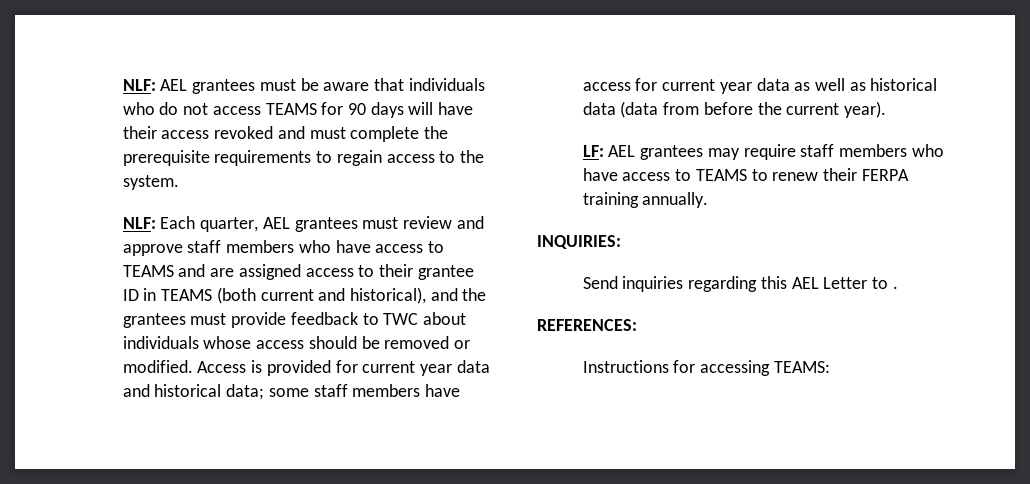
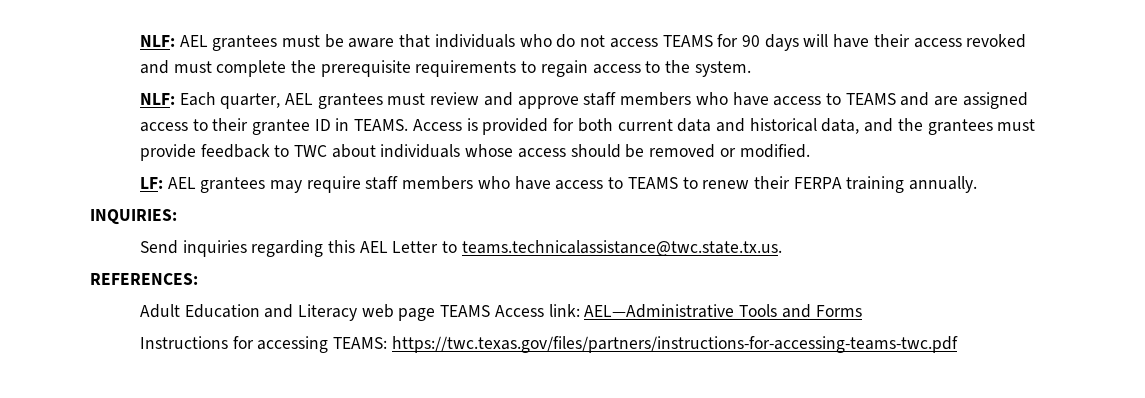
- NLF: Each quarter, AEL grantees must review and approve staff members who have access to TEAMS and are assigned access to their grantee ID in TEAMS (both current and historical), and the grantees must provide feedback to TWC about individuals whose access should be removed or modified. Access is provided for current year data and historical data; some staff members have access for current year data as well as historical data (data from before the current year).
+ NLF: Each quarter, AEL grantees must review and approve staff members who have access to TEAMS and are assigned access to their grantee ID in TEAMS. Access is provided for both current data and historical data, and the grantees must provide feedback to TWC about individuals whose access should be removed or modified.
- Send inquiries regarding this AEL Letter to .
+ Send inquiries regarding this AEL Letter to teams.technicalassistance@twc.state.tx.us.
+ Adult Education and Literacy web page TEAMS Access link: AEL—Administrative Tools and Forms
- Instructions for accessing TEAMS:
+ Instructions for accessing TEAMS: https://twc.texas.gov/files/partners/instructions-for-accessing-teams-twc.pdf

